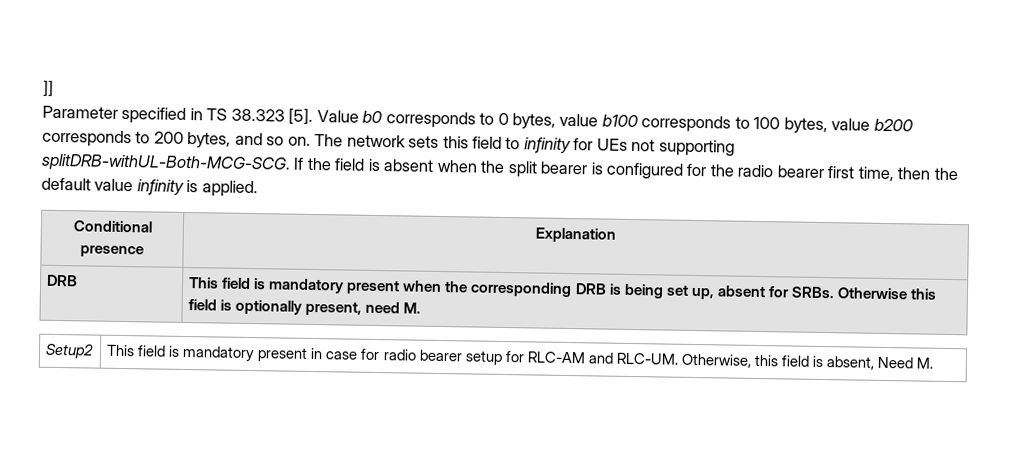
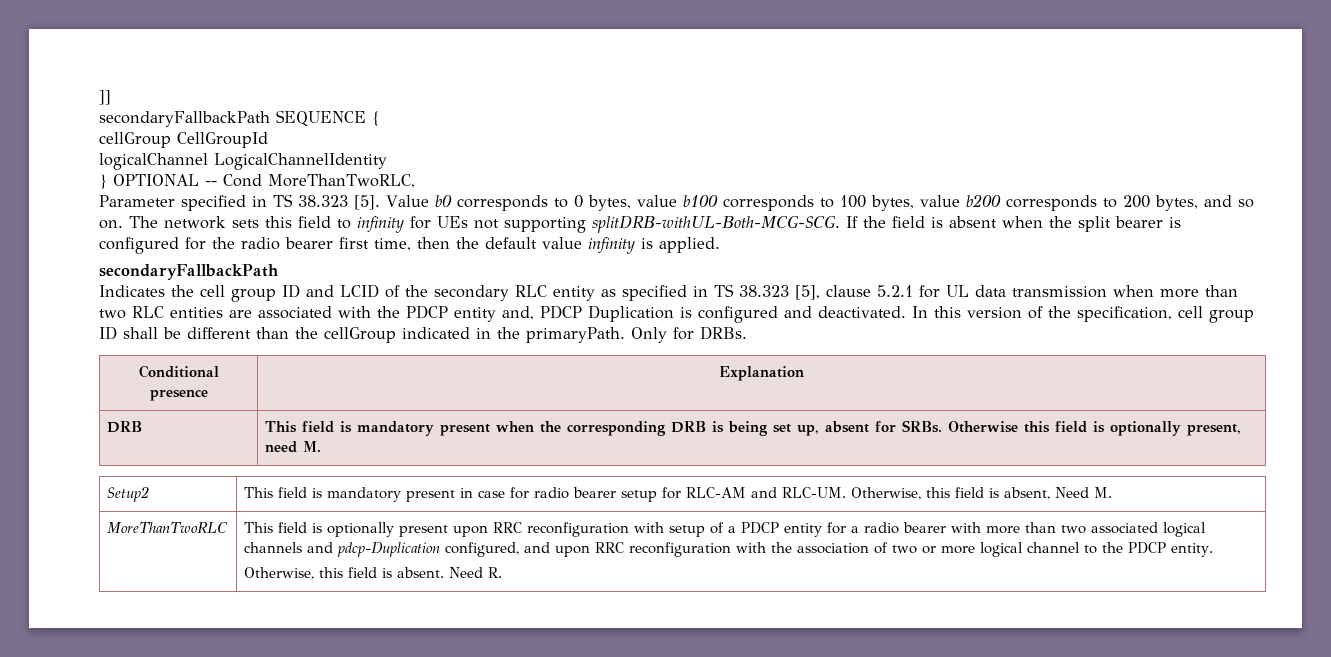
+ secondaryFallbackPath SEQUENCE {
+ cellGroup CellGroupId
+ logicalChannel LogicalChannelIdentity
+ } OPTIONAL -- Cond MoreThanTwoRLC,
  If the field is absent when the split bearer is configured for the radio bearer first time, then the default value infinity is applied.
+ secondaryFallbackPath
+ Indicates the cell group ID and LCID of the secondary RLC entity as specified in TS 38.323 [5], clause 5.2.1 for UL data transmission when more than two RLC entities are associated with the PDCP entity and, PDCP Duplication is configured and deactivated. In this version of the specification, cell group ID shall be different than the cellGroup indicated in the primaryPath. Only for DRBs.
+ MoreThanTwoRLC | This field is optionally present upon RRC reconfiguration with setup of a PDCP entity for a radio bearer with more than two associated logical channels and pdcp-Duplication configured, and upon RRC reconfiguration with the association of two or more logical channel to the PDCP entity.
+ Otherwise, this field is absent. Need R.

